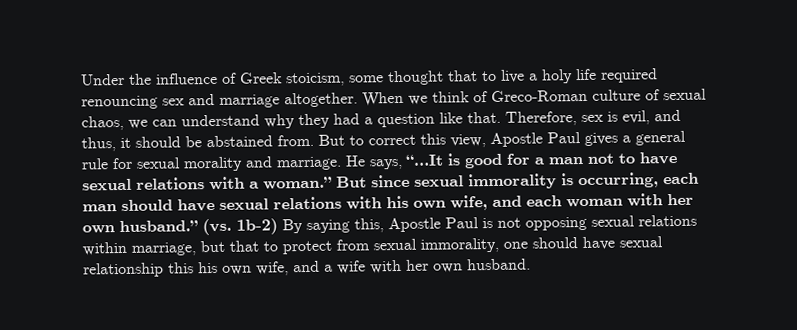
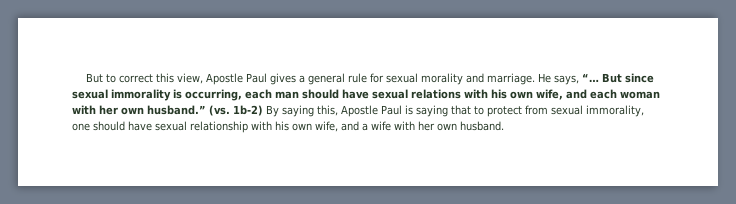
- Under the influence of Greek stoicism, some thought that to live a holy life required renouncing sex and marriage altogether. When we think of Greco-Roman culture of sexual chaos, we can understand why they had a question like that. Therefore, sex is evil, and thus, it should be abstained from.
- He says, “…It is good for a man not to have sexual relations with a woman.”
+ He says, “…
- (vs. 1b-2) By saying this, Apostle Paul is not opposing sexual relations within marriage, but that to protect from sexual immorality, one should have sexual relationship this his own wife, and a wife with her own husband.
+ (vs. 1b-2) By saying this, Apostle Paul is saying that to protect from sexual immorality, one should have sexual relationship with his own wife, and a wife with her own husband.

